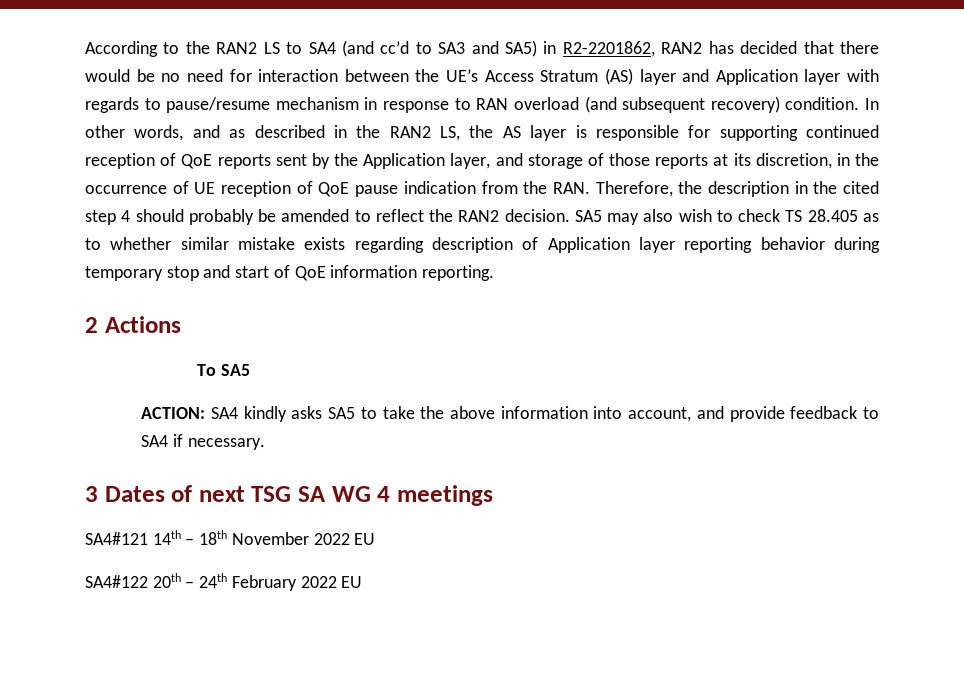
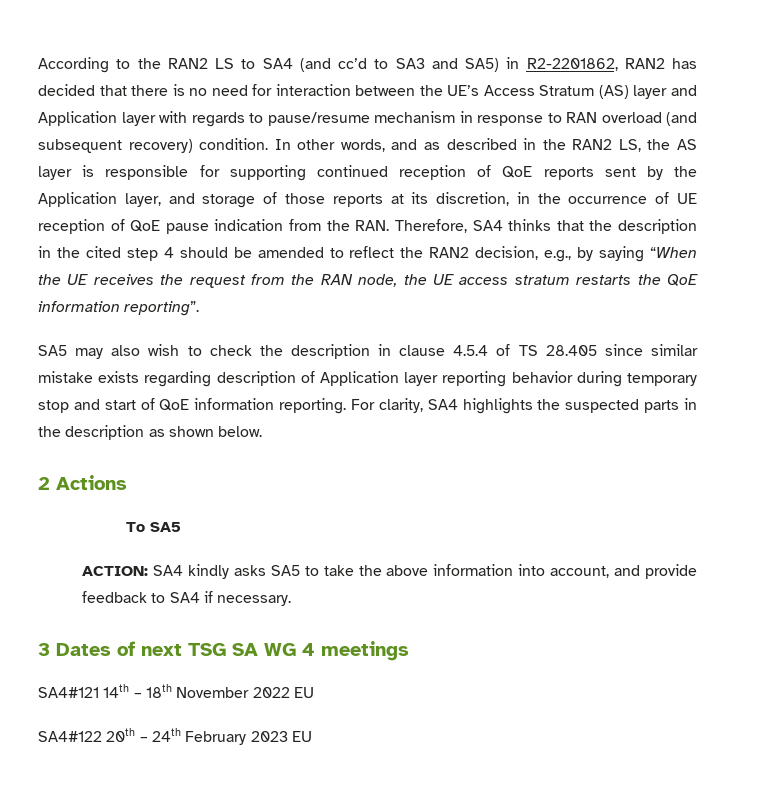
- According to the RAN2 LS to SA4 (and cc’d to SA3 and SA5) in R2-2201862, RAN2 has decided that there would be no need for interaction between the UE’s Access Stratum (AS) layer and Application layer with regards to pause/resume mechanism in response to RAN overload (and subsequent recovery) condition.
+ According to the RAN2 LS to SA4 (and cc’d to SA3 and SA5) in R2-2201862, RAN2 has decided that there is no need for interaction between the UE’s Access Stratum (AS) layer and Application layer with regards to pause/resume mechanism in response to RAN overload (and subsequent recovery) condition.
- In other words, and as described in the RAN2 LS, the AS layer is responsible for supporting continued reception of QoE reports sent by the Application layer, and storage of those reports at its discretion, in the occurrence of UE reception of QoE pause indication from the RAN. Therefore, the description in the cited step 4 should probably be amended to reflect the RAN2 decision. SA5 may also wish to check TS 28.405 as to whether similar mistake exists regarding description of Application layer reporting behavior during temporary stop and start of QoE information reporting.
+ In other words, and as described in the RAN2 LS, the AS layer is responsible for supporting continued reception of QoE reports sent by the Application layer, and storage of those reports at its discretion, in the occurrence of UE reception of QoE pause indication from the RAN. Therefore, SA4 thinks that the description in the cited step 4 should be amended to reflect the RAN2 decision, e.g., by saying “When the UE receives the request from the RAN node, the UE access stratum restarts the QoE information reporting”.
+ SA5 may also wish to check the description in clause 4.5.4 of TS 28.405 since similar mistake exists regarding description of Application layer reporting behavior during temporary stop and start of QoE information reporting. For clarity, SA4 highlights the suspected parts in the description as shown below.
- SA4#122 20th – 24th February 2022 EU
+ SA4#122 20th – 24th February 2023 EU

